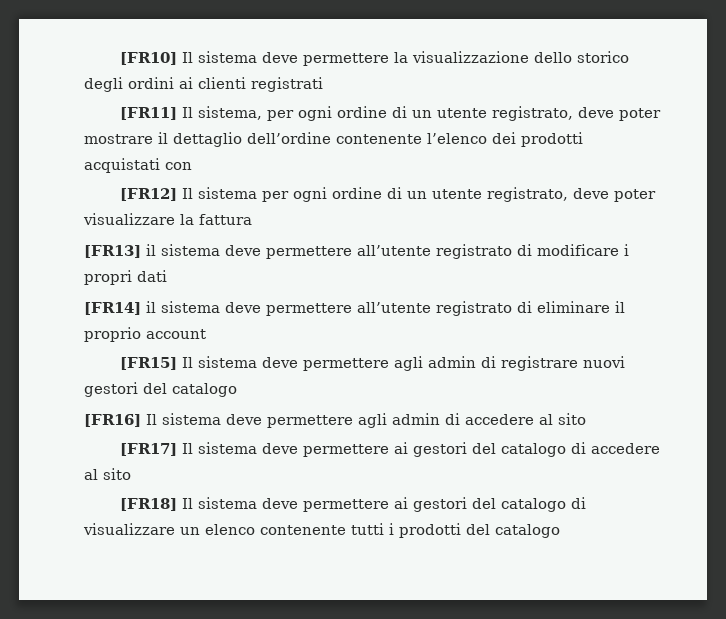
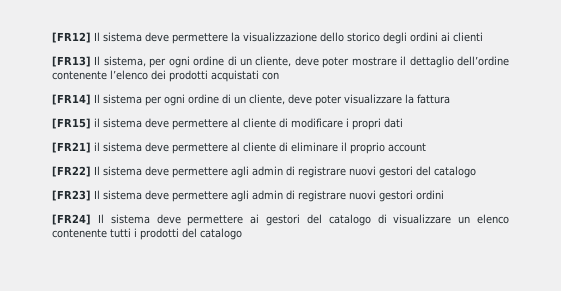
- [FR10] Il sistema deve permettere la visualizzazione dello storico degli ordini ai clienti registrati
- [FR11] Il sistema, per ogni ordine di un utente registrato, deve poter mostrare il dettaglio dell’ordine contenente l’elenco dei prodotti acquistati con
+ [FR12] Il sistema deve permettere la visualizzazione dello storico degli ordini ai clienti
+ [FR13] Il sistema, per ogni ordine di un cliente, deve poter mostrare il dettaglio dell’ordine contenente l’elenco dei prodotti acquistati con
- [FR12] Il sistema per ogni ordine di un utente registrato, deve poter visualizzare la fattura
+ [FR14] Il sistema per ogni ordine di un cliente, deve poter visualizzare la fattura
- [FR13] il sistema deve permettere all’utente registrato di modificare i propri dati
+ [FR15] il sistema deve permettere al cliente di modificare i propri dati
- [FR14] il sistema deve permettere all’utente registrato di eliminare il proprio account
+ [FR21] il sistema deve permettere al cliente di eliminare il proprio account
- [FR15] Il sistema deve permettere agli admin di registrare nuovi gestori del catalogo
+ [FR22] Il sistema deve permettere agli admin di registrare nuovi gestori del catalogo
- [FR16] Il sistema deve permettere agli admin di accedere al sito
- [FR17] Il sistema deve permettere ai gestori del catalogo di accedere al sito
- [FR18] Il sistema deve permettere ai gestori del catalogo di visualizzare un elenco contenente tutti i prodotti del catalogo
+ [FR23] Il sistema deve permettere agli admin di registrare nuovi gestori ordini
+ [FR24] Il sistema deve permettere ai gestori del catalogo di visualizzare un elenco contenente tutti i prodotti del catalogo

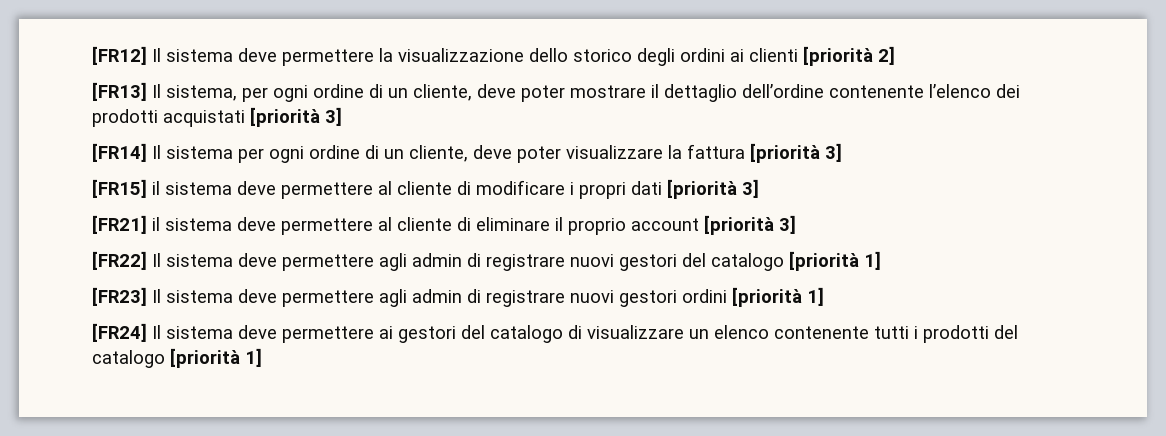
- [FR12] Il sistema deve permettere la visualizzazione dello storico degli ordini ai clienti
+ [FR12] Il sistema deve permettere la visualizzazione dello storico degli ordini ai clienti [priorità 2]
- [FR13] Il sistema, per ogni ordine di un cliente, deve poter mostrare il dettaglio dell’ordine contenente l’elenco dei prodotti acquistati con
+ [FR13] Il sistema, per ogni ordine di un cliente, deve poter mostrare il dettaglio dell’ordine contenente l’elenco dei prodotti acquistati [priorità 3]
- [FR14] Il sistema per ogni ordine di un cliente, deve poter visualizzare la fattura
+ [FR14] Il sistema per ogni ordine di un cliente, deve poter visualizzare la fattura [priorità 3]
- [FR15] il sistema deve permettere al cliente di modificare i propri dati
+ [FR15] il sistema deve permettere al cliente di modificare i propri dati [priorità 3]
- [FR21] il sistema deve permettere al cliente di eliminare il proprio account
+ [FR21] il sistema deve permettere al cliente di eliminare il proprio account [priorità 3]
- [FR22] Il sistema deve permettere agli admin di registrare nuovi gestori del catalogo
+ [FR22] Il sistema deve permettere agli admin di registrare nuovi gestori del catalogo [priorità 1]
- [FR23] Il sistema deve permettere agli admin di registrare nuovi gestori ordini
+ [FR23] Il sistema deve permettere agli admin di registrare nuovi gestori ordini [priorità 1]
- [FR24] Il sistema deve permettere ai gestori del catalogo di visualizzare un elenco contenente tutti i prodotti del catalogo
+ [FR24] Il sistema deve permettere ai gestori del catalogo di visualizzare un elenco contenente tutti i prodotti del catalogo [priorità 1]

